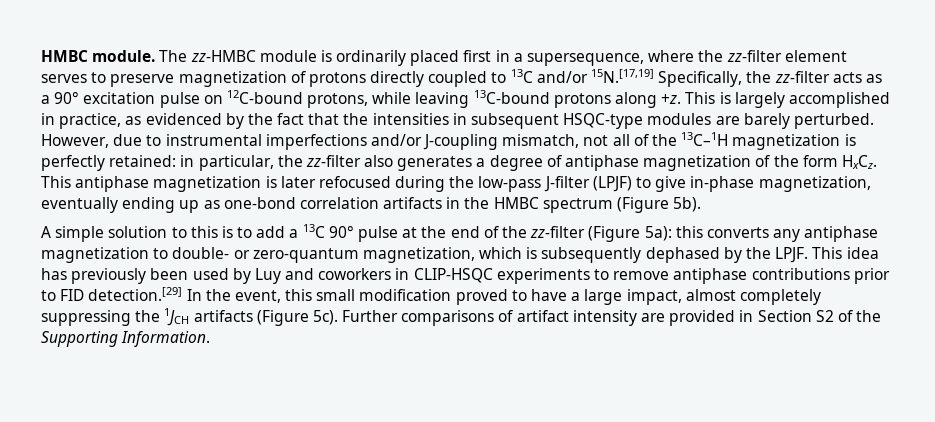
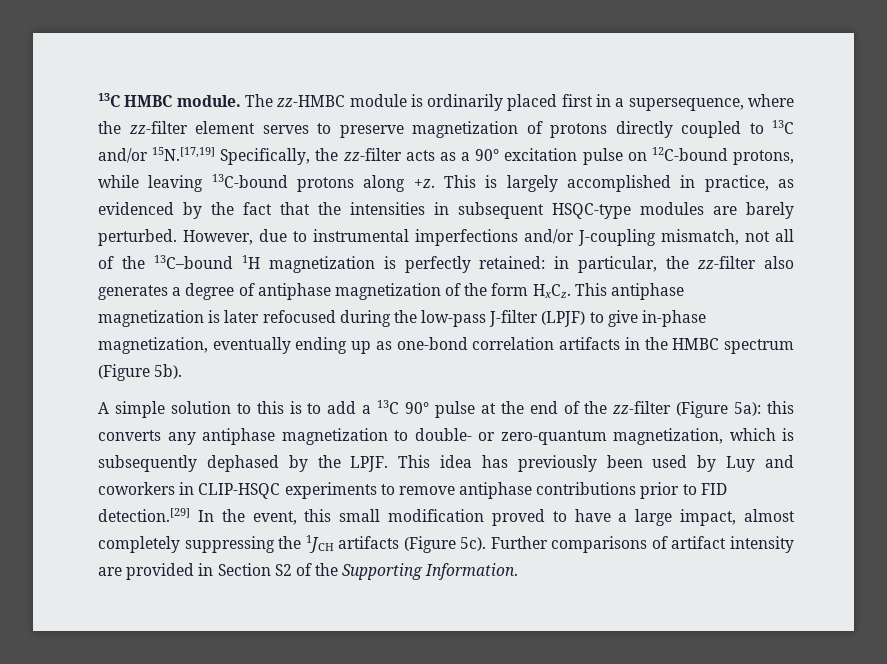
- HMBC module.
+ 13C HMBC module.
- However, due to instrumental imperfections and/or J‐coupling mismatch, not all of the 13C–1H magnetization is perfectly retained: in particular, the zz-filter also generates a degree of antiphase magnetization of the form HxCz.
+ However, due to instrumental imperfections and/or J‐coupling mismatch, not all of the 13C–bound 1H magnetization is perfectly retained: in particular, the zz-filter also generates a degree of antiphase magnetization of the form HxCz.

